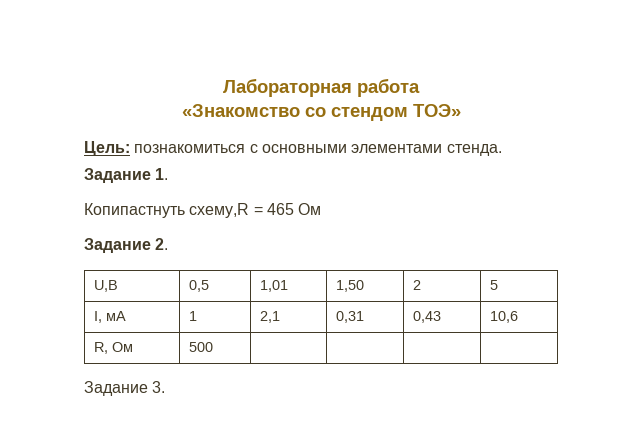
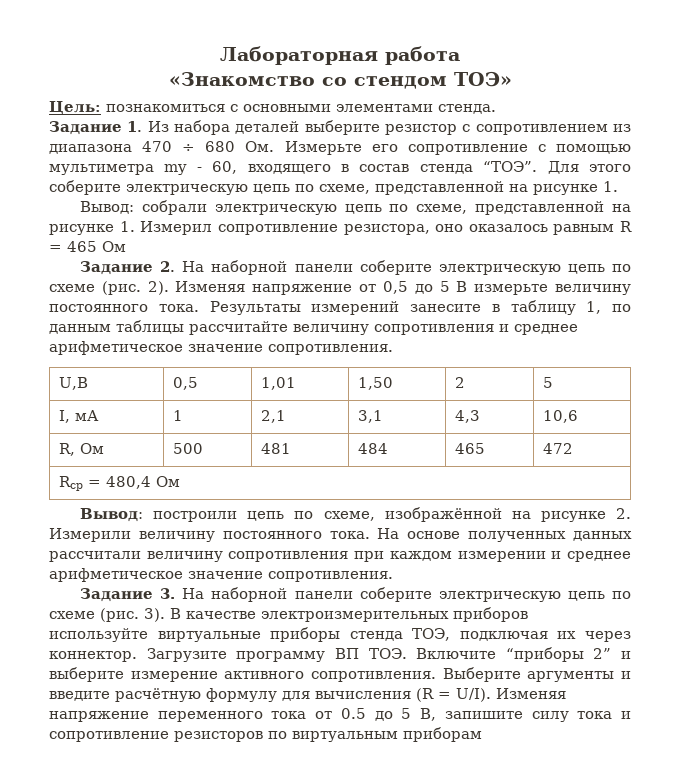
- Задание 1.
- Копипастнуть схему,R = 465 Ом
+ Задание 1. Из набора деталей выберите резистор с сопротивлением из диапазона 470 ÷ 680 Ом. Измерьте его сопротивление с помощью мультиметра my - 60, входящего в состав стенда “ТОЭ”. Для этого соберите электрическую цепь по схеме, представленной на рисунке 1.
+ Вывод: собрали электрическую цепь по схеме, представленной на рисунке 1. Измерил сопротивление резистора, оно оказалось равным R = 465 Ом
- Задание 2.
+ Задание 2. На наборной панели соберите электрическую цепь по схеме (рис. 2). Изменяя напряжение от 0,5 до 5 В измерьте величину постоянного тока. Результаты измерений занесите в таблицу 1, по данным таблицы рассчитайте величину сопротивления и среднее арифметическое значение сопротивления.
- I, мА | 1 | 2,1 | 0,31 | 0,43 | 10,6
+ I, мА | 1 | 2,1 | 3,1 | 4,3 | 10,6
- R, Ом | 500 | | | |
- Задание 3.
+ R, Ом | 500 | 481 | 484 | 465 | 472
+ Rср = 480,4 Ом
+ Вывод: построили цепь по схеме, изображённой на рисунке 2. Измерили величину постоянного тока. На основе полученных данных рассчитали величину сопротивления при каждом измерении и среднее арифметическое значение сопротивления.
+ Задание 3. На наборной панели соберите электрическую цепь по схеме (рис. 3). В качестве электроизмерительных приборов используйте виртуальные приборы стенда ТОЭ, подключая их через коннектор. Загрузите программу ВП ТОЭ. Включите “приборы 2” и выберите измерение активного сопротивления. Выберите аргументы и введите расчётную формулу для вычисления (R = U/I). Изменяя напряжение переменного тока от 0.5 до 5 В, запишите силу тока и сопротивление резисторов по виртуальным приборам

